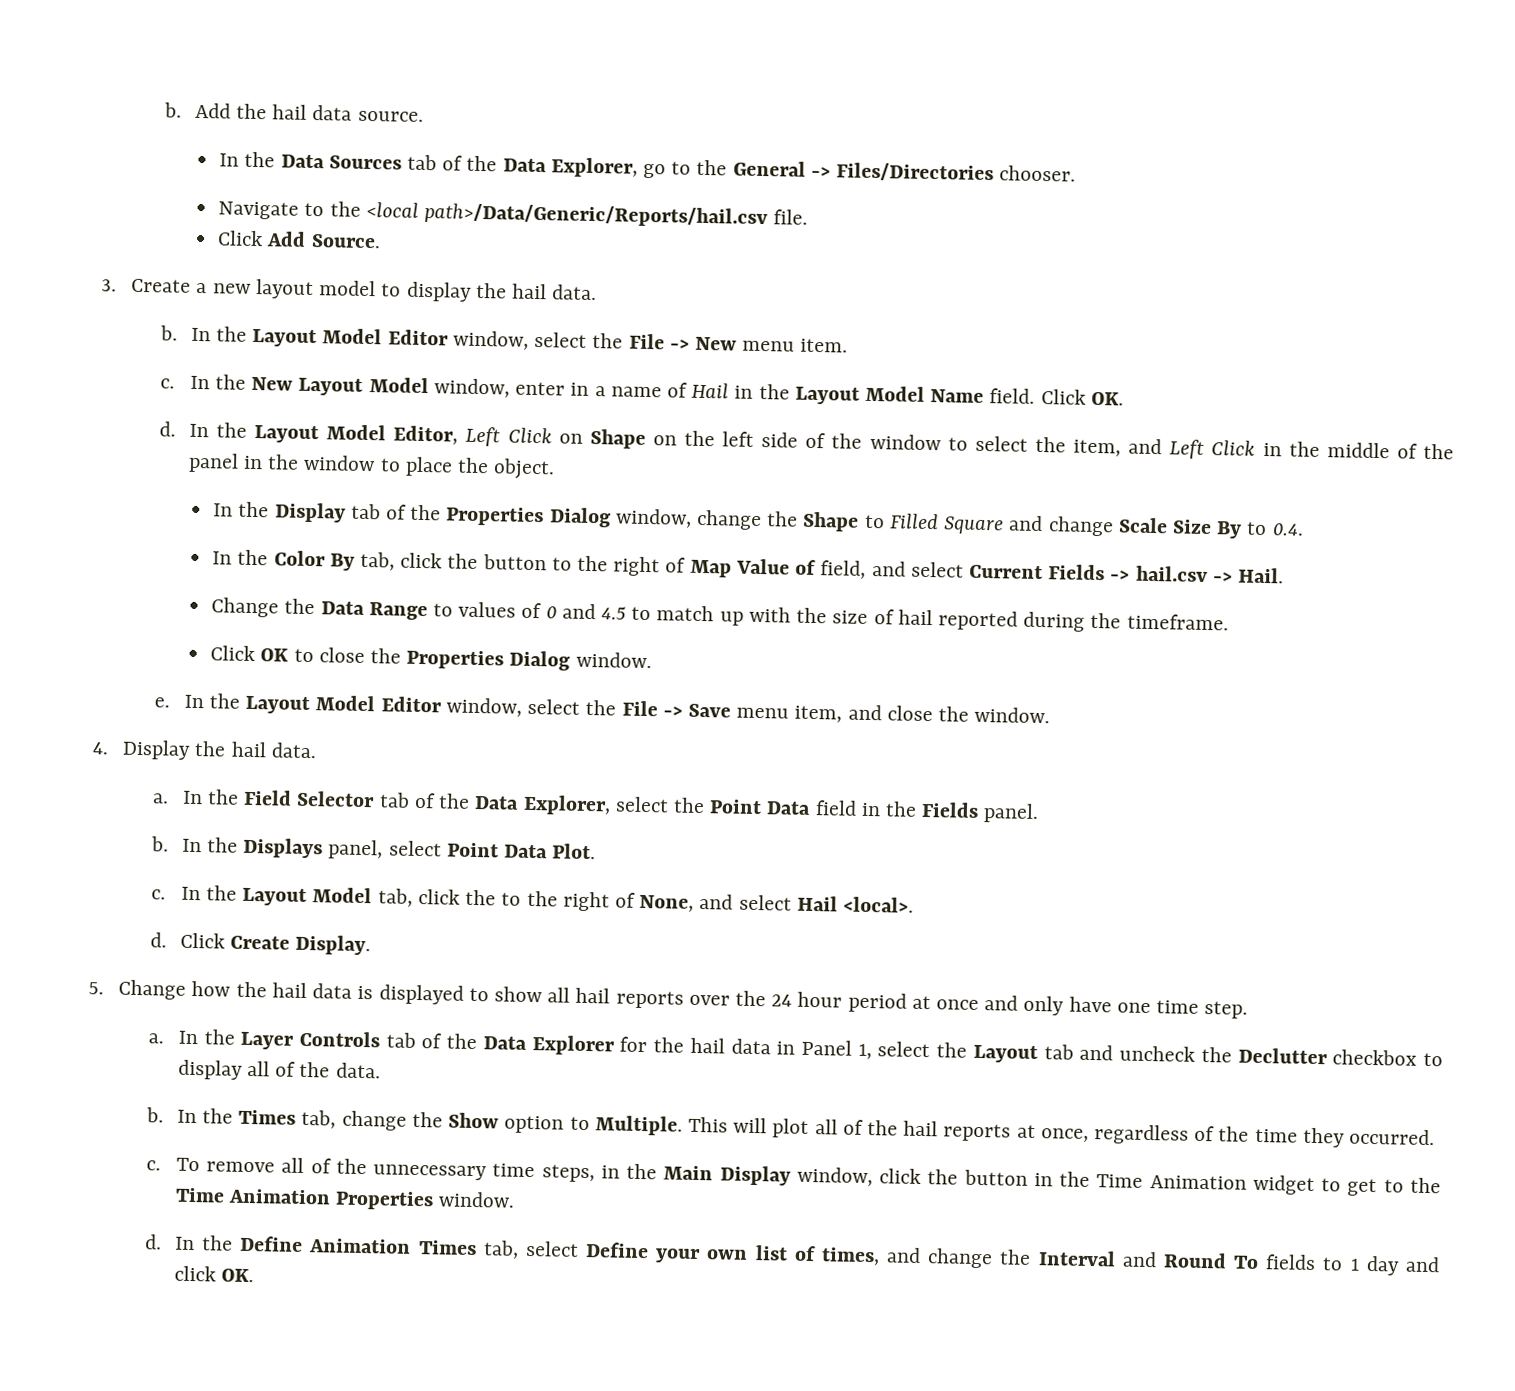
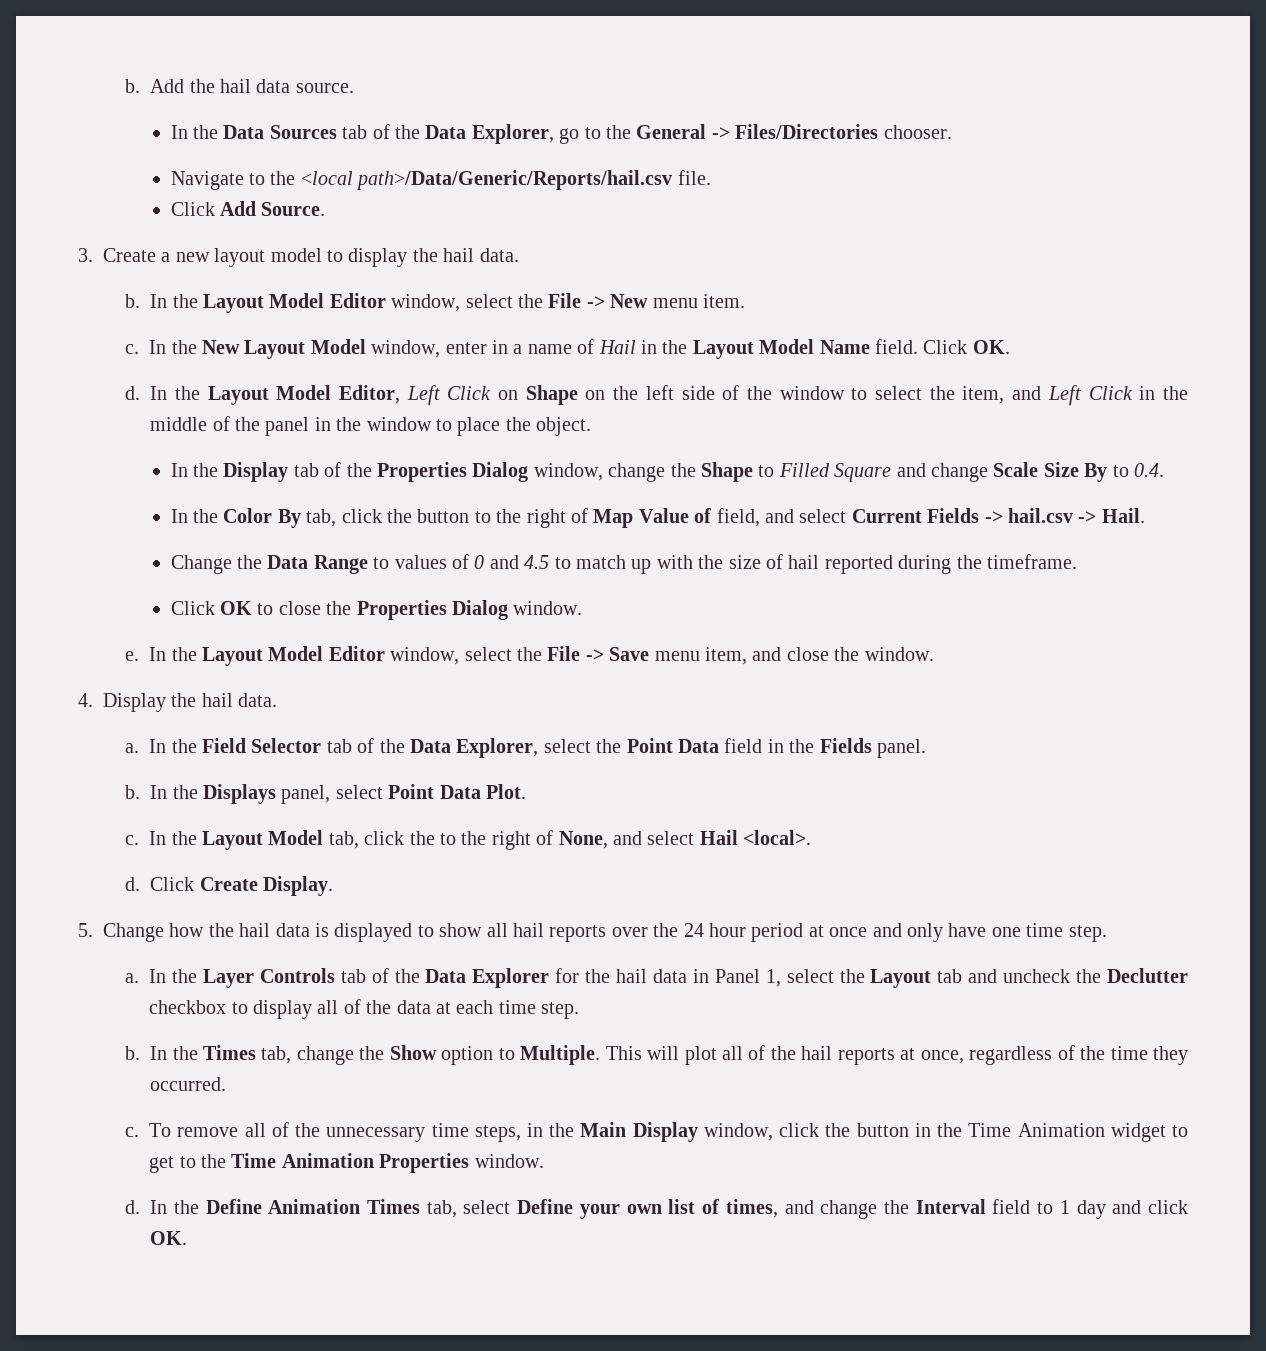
- In the Layer Controls tab of the Data Explorer for the hail data in Panel 1, select the Layout tab and uncheck the Declutter checkbox to display all of the data.
+ In the Layer Controls tab of the Data Explorer for the hail data in Panel 1, select the Layout tab and uncheck the Declutter checkbox to display all of the data at each time step.
- In the Define Animation Times tab, select Define your own list of times, and change the Interval and Round To fields to 1 day and click OK.
+ In the Define Animation Times tab, select Define your own list of times, and change the Interval field to 1 day and click OK.

